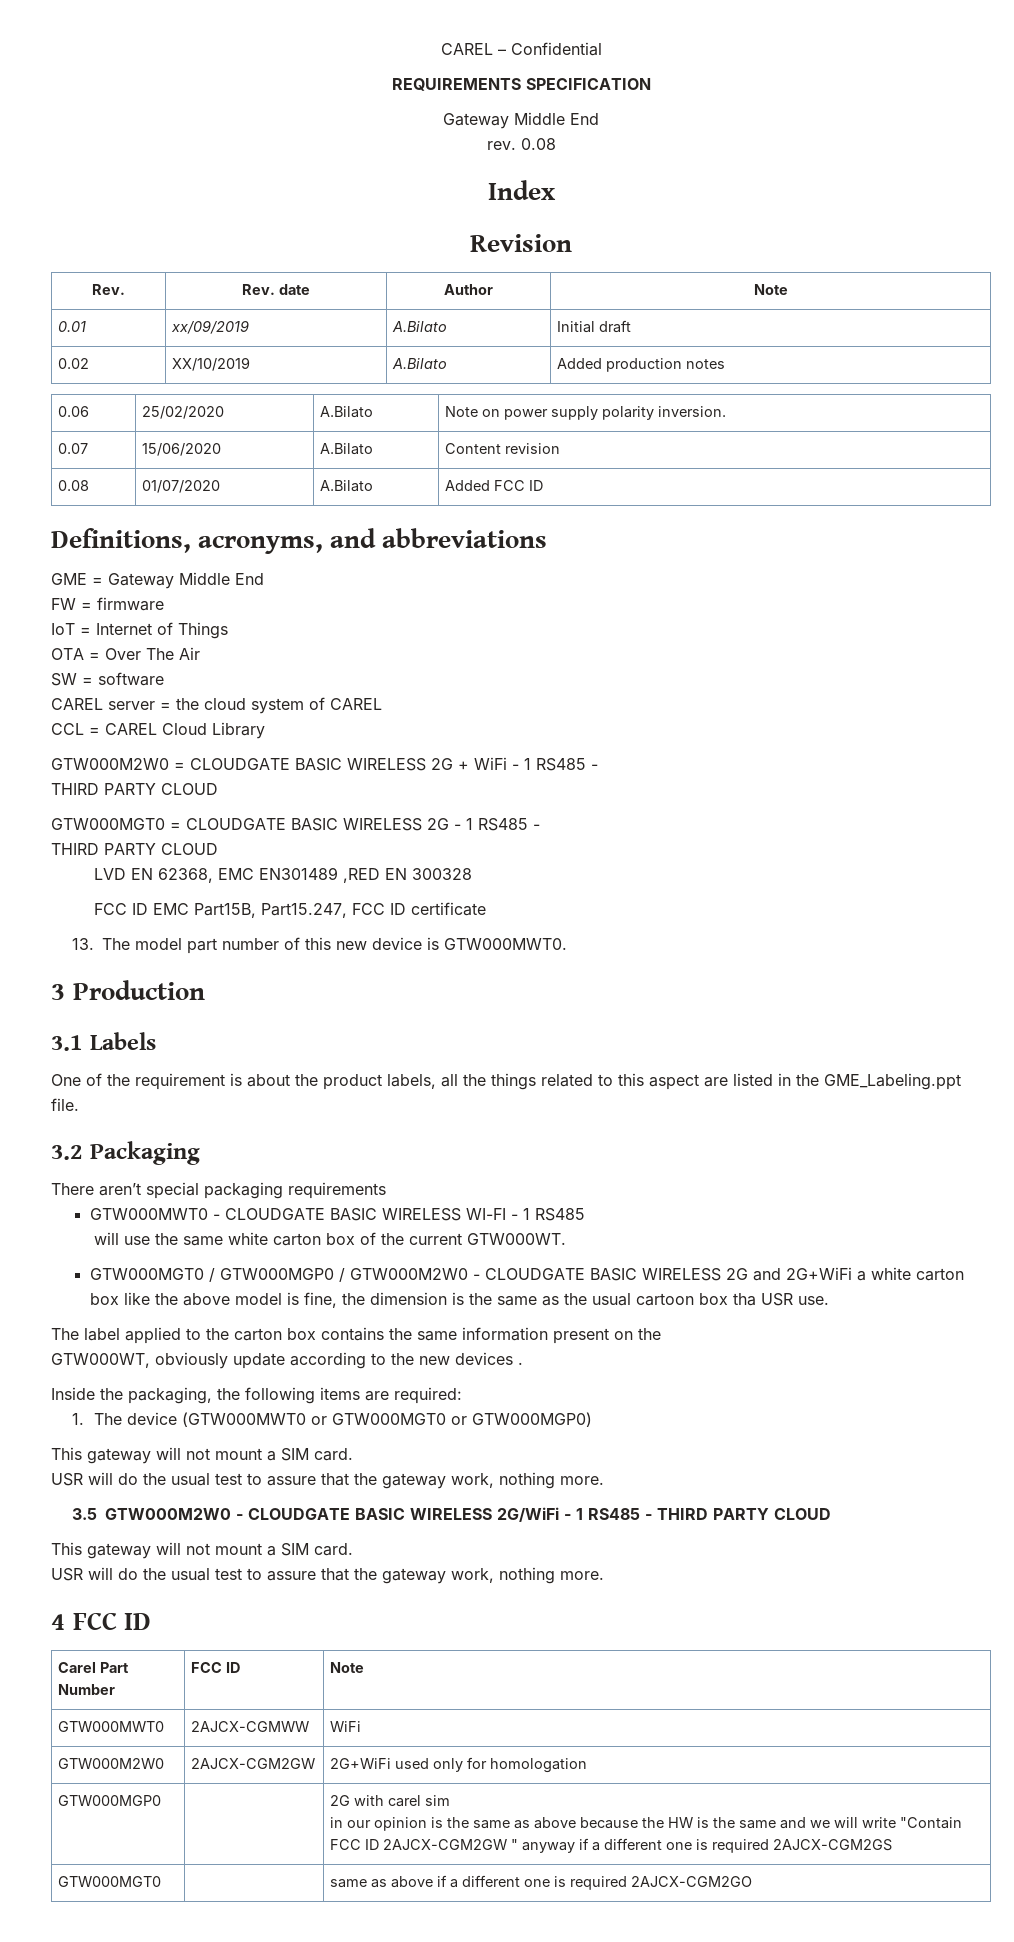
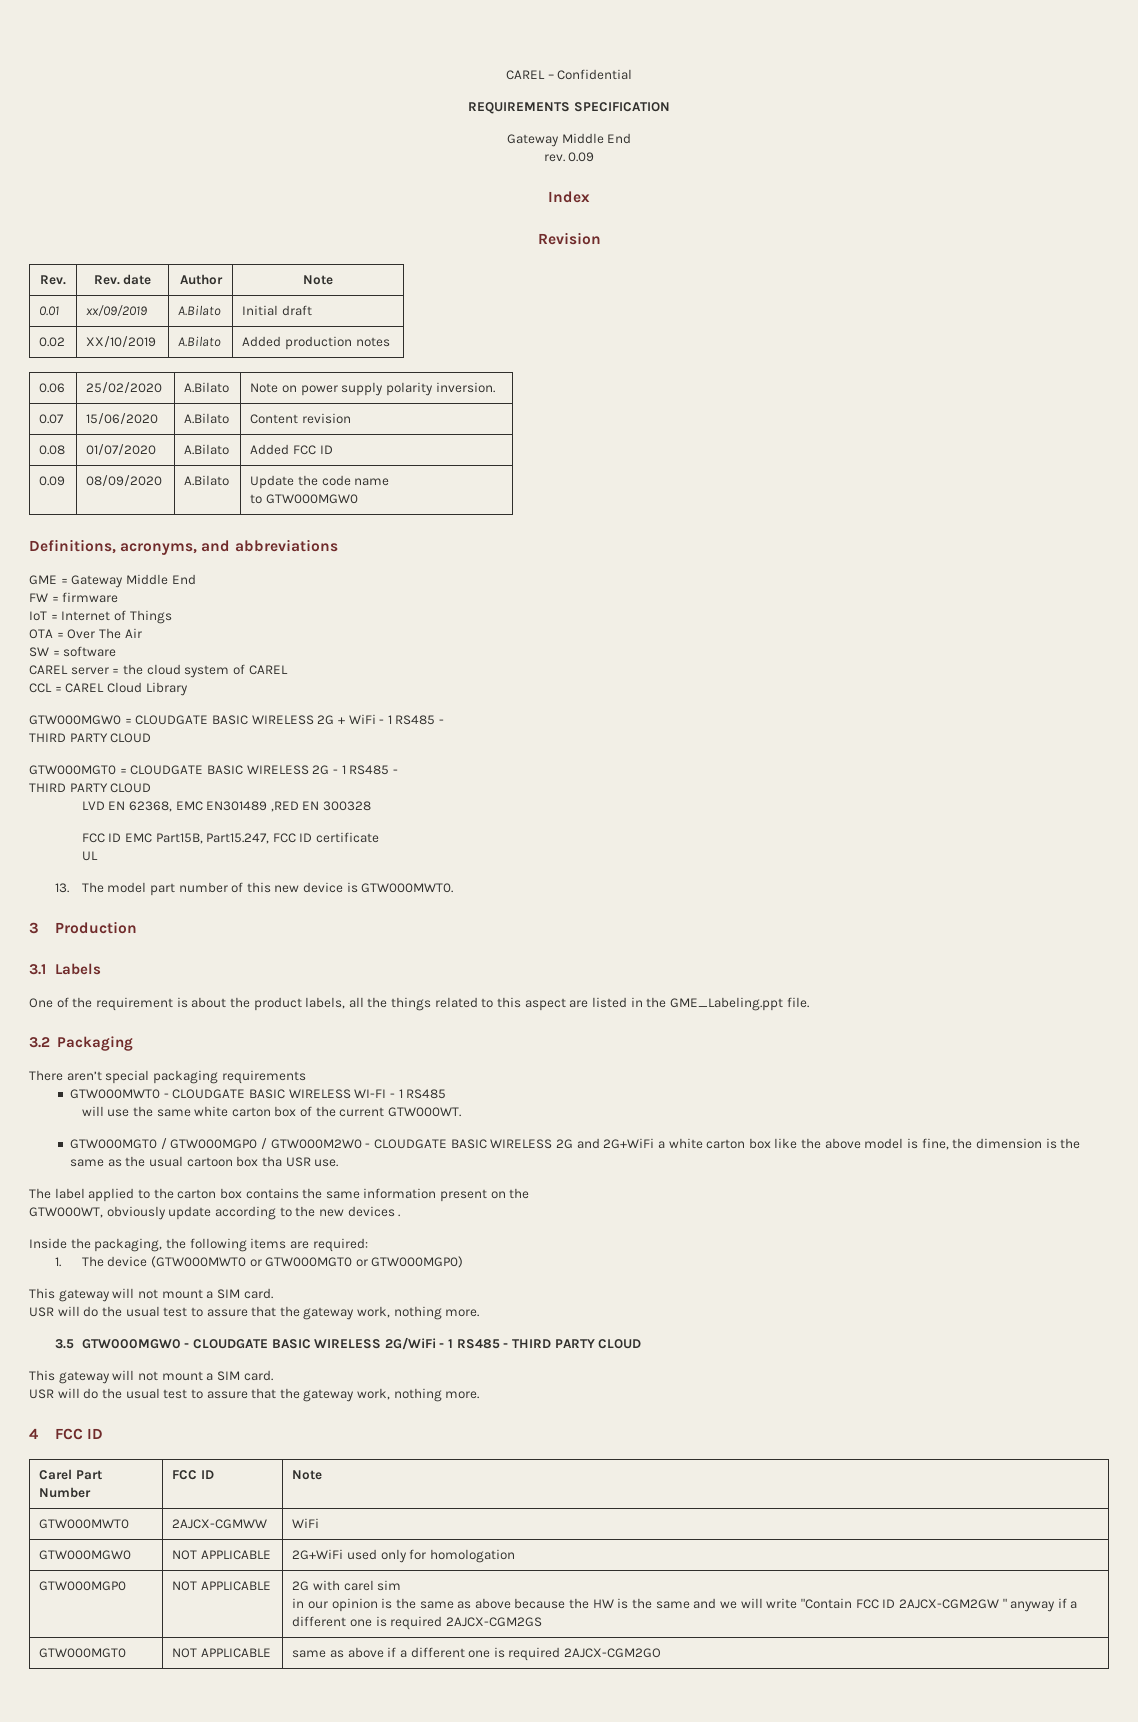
- rev. 0.08
+ rev. 0.09
+ 0.09 | 08/09/2020 | A.Bilato | Update the code name
+ to GTW000MGW0
- GTW000M2W0 = CLOUDGATE BASIC WIRELESS 2G + WiFi - 1 RS485 -
+ GTW000MGW0 = CLOUDGATE BASIC WIRELESS 2G + WiFi - 1 RS485 -
+ UL
- 3.5 GTW000M2W0 - CLOUDGATE BASIC WIRELESS 2G/WiFi - 1 RS485 - THIRD PARTY CLOUD
+ 3.5 GTW000MGW0 - CLOUDGATE BASIC WIRELESS 2G/WiFi - 1 RS485 - THIRD PARTY CLOUD
- GTW000M2W0 | 2AJCX-CGM2GW | 2G+WiFi used only for homologation
+ GTW000MGW0 | NOT APPLICABLE | 2G+WiFi used only for homologation
- GTW000MGP0 | | 2G with carel sim
+ GTW000MGP0 | NOT APPLICABLE | 2G with carel sim
- GTW000MGT0 | | same as above if a different one is required 2AJCX-CGM2GO
+ GTW000MGT0 | NOT APPLICABLE | same as above if a different one is required 2AJCX-CGM2GO

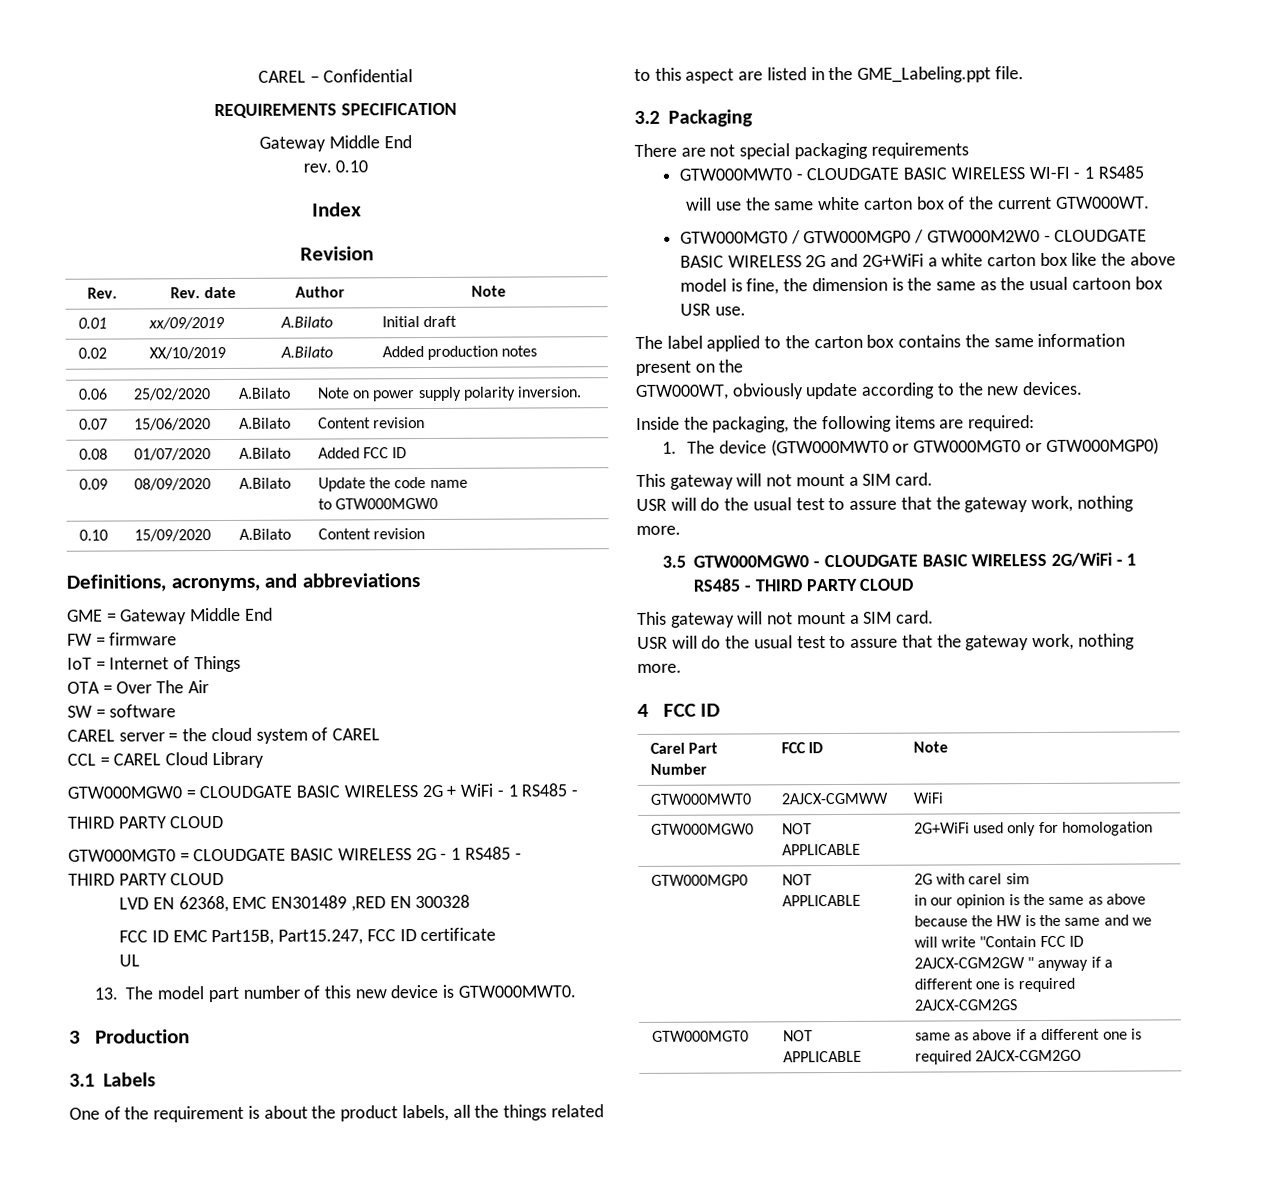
- rev. 0.09
+ rev. 0.10
+ 0.10 | 15/09/2020 | A.Bilato | Content revision
- There aren’t special packaging requirements
+ There are not special packaging requirements
- GTW000MGT0 / GTW000MGP0 / GTW000M2W0 - CLOUDGATE BASIC WIRELESS 2G and 2G+WiFi a white carton box like the above model is fine, the dimension is the same as the usual cartoon box tha USR use.
+ GTW000MGT0 / GTW000MGP0 / GTW000M2W0 - CLOUDGATE BASIC WIRELESS 2G and 2G+WiFi a white carton box like the above model is fine, the dimension is the same as the usual cartoon box USR use.
- GTW000WT, obviously update according to the new devices .
+ GTW000WT, obviously update according to the new devices.

